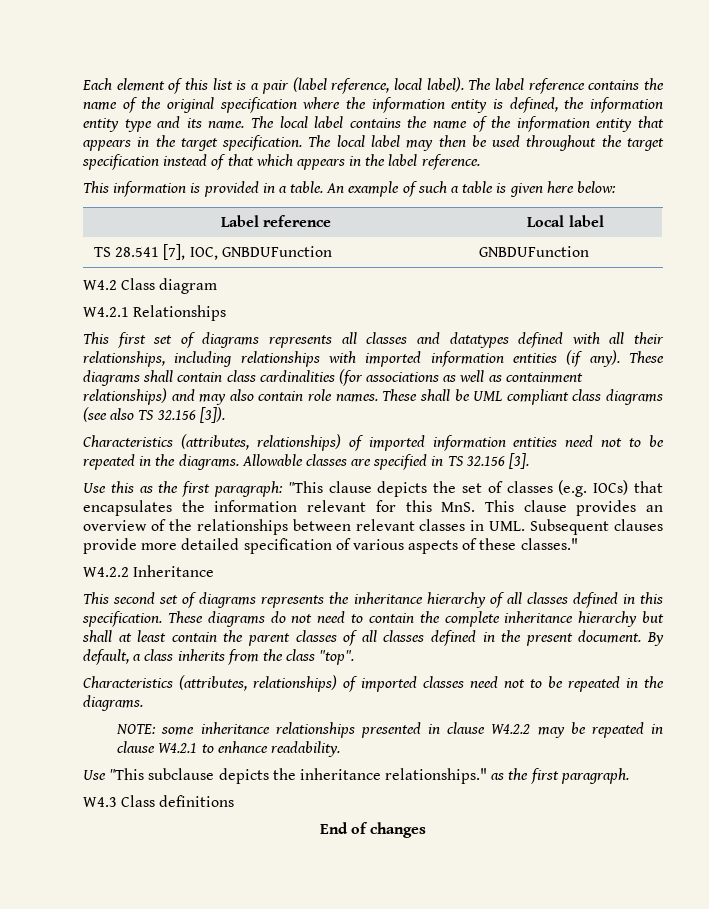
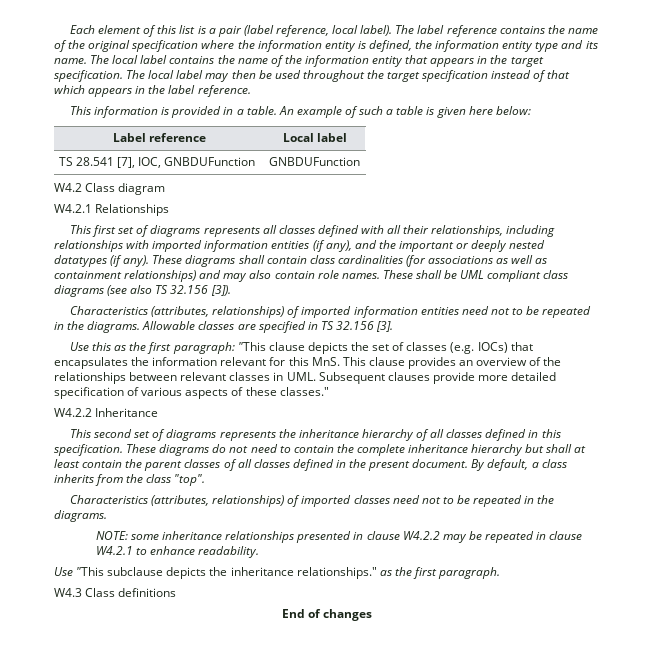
- This first set of diagrams represents all classes and datatypes defined with all their relationships, including relationships with imported information entities (if any).
+ This first set of diagrams represents all classes defined with all their relationships, including relationships with imported information entities (if any), and the important or deeply nested datatypes (if any).

